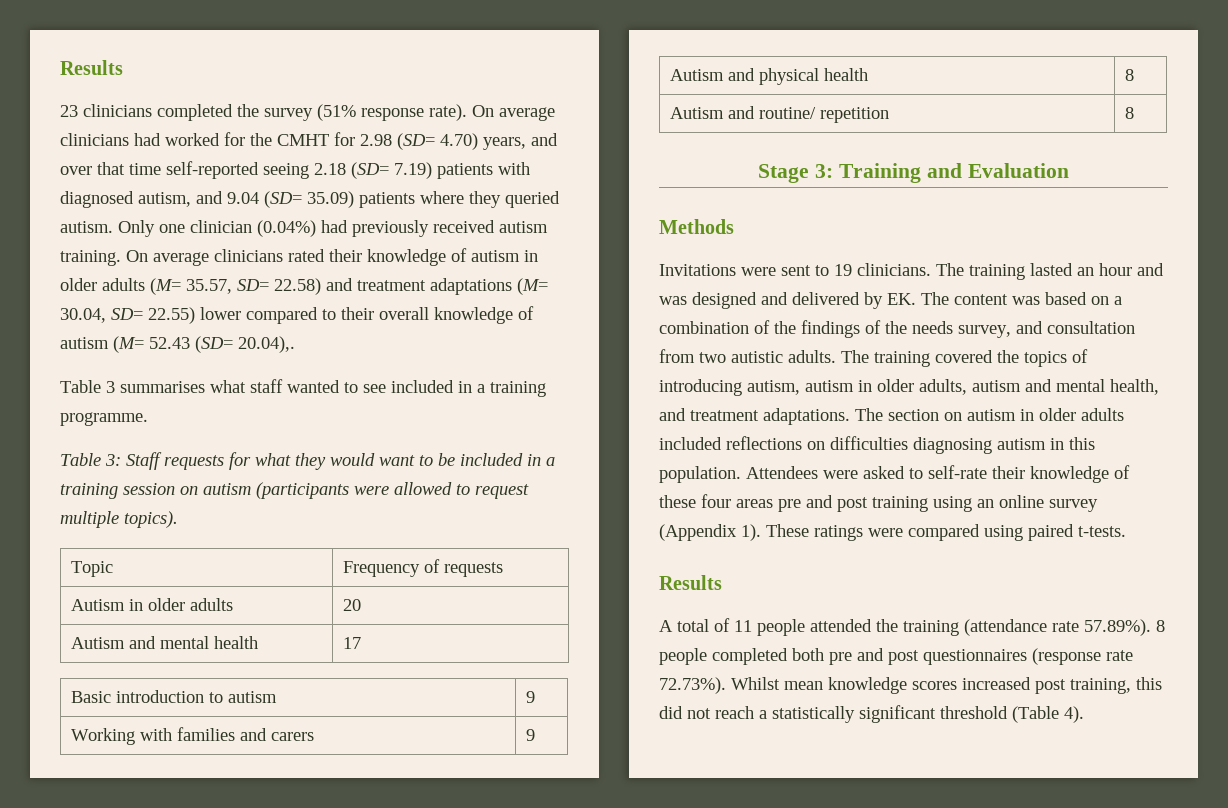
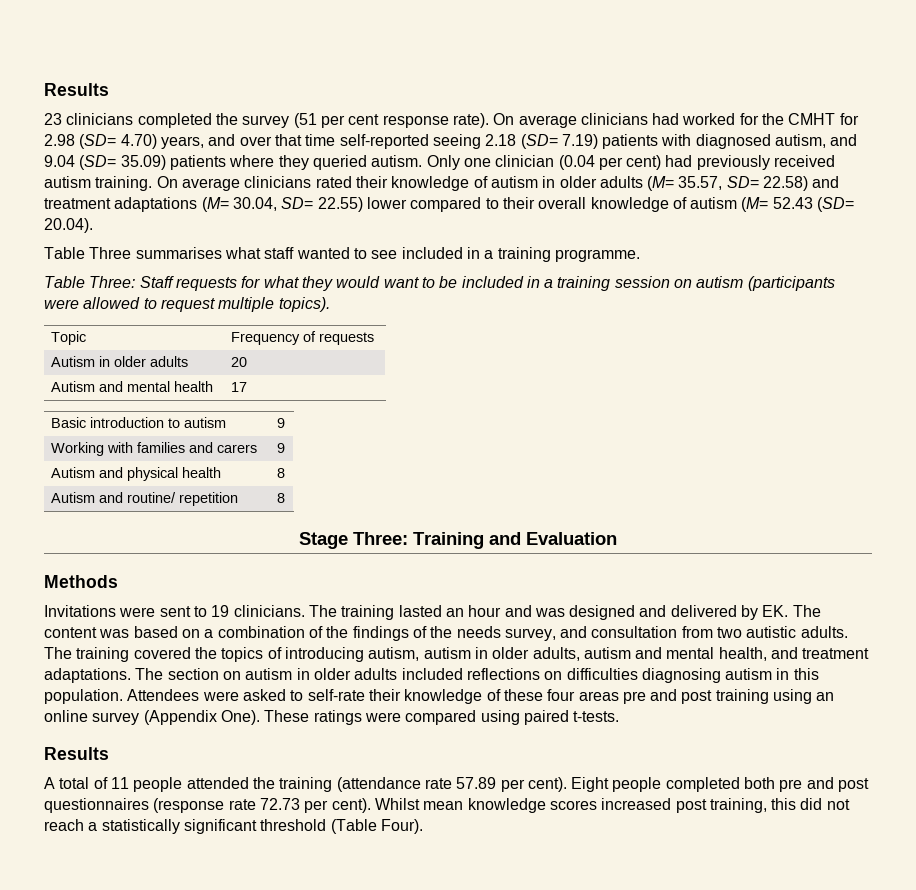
- 23 clinicians completed the survey (51% response rate).
+ 23 clinicians completed the survey (51 per cent response rate).
- Only one clinician (0.04%) had previously received autism training.
+ Only one clinician (0.04 per cent) had previously received autism training.
- On average clinicians rated their knowledge of autism in older adults (M= 35.57, SD= 22.58) and treatment adaptations (M= 30.04, SD= 22.55) lower compared to their overall knowledge of autism (M= 52.43 (SD= 20.04),.
- Table 3 summarises what staff wanted to see included in a training programme.
+ On average clinicians rated their knowledge of autism in older adults (M= 35.57, SD= 22.58) and treatment adaptations (M= 30.04, SD= 22.55) lower compared to their overall knowledge of autism (M= 52.43 (SD= 20.04).
+ Table Three summarises what staff wanted to see included in a training programme.
- Table 3: Staff requests for what they would want to be included in a training session on autism (participants were allowed to request multiple topics).
+ Table Three: Staff requests for what they would want to be included in a training session on autism (participants were allowed to request multiple topics).
- Stage 3: Training and Evaluation
+ Stage Three: Training and Evaluation
- Attendees were asked to self-rate their knowledge of these four areas pre and post training using an online survey (Appendix 1).
+ Attendees were asked to self-rate their knowledge of these four areas pre and post training using an online survey (Appendix One).
- A total of 11 people attended the training (attendance rate 57.89%). 8 people completed both pre and post questionnaires (response rate 72.73%). Whilst mean knowledge scores increased post training, this did not reach a statistically significant threshold (Table 4).
+ A total of 11 people attended the training (attendance rate 57.89 per cent). Eight people completed both pre and post questionnaires (response rate 72.73 per cent). Whilst mean knowledge scores increased post training, this did not reach a statistically significant threshold (Table Four).

